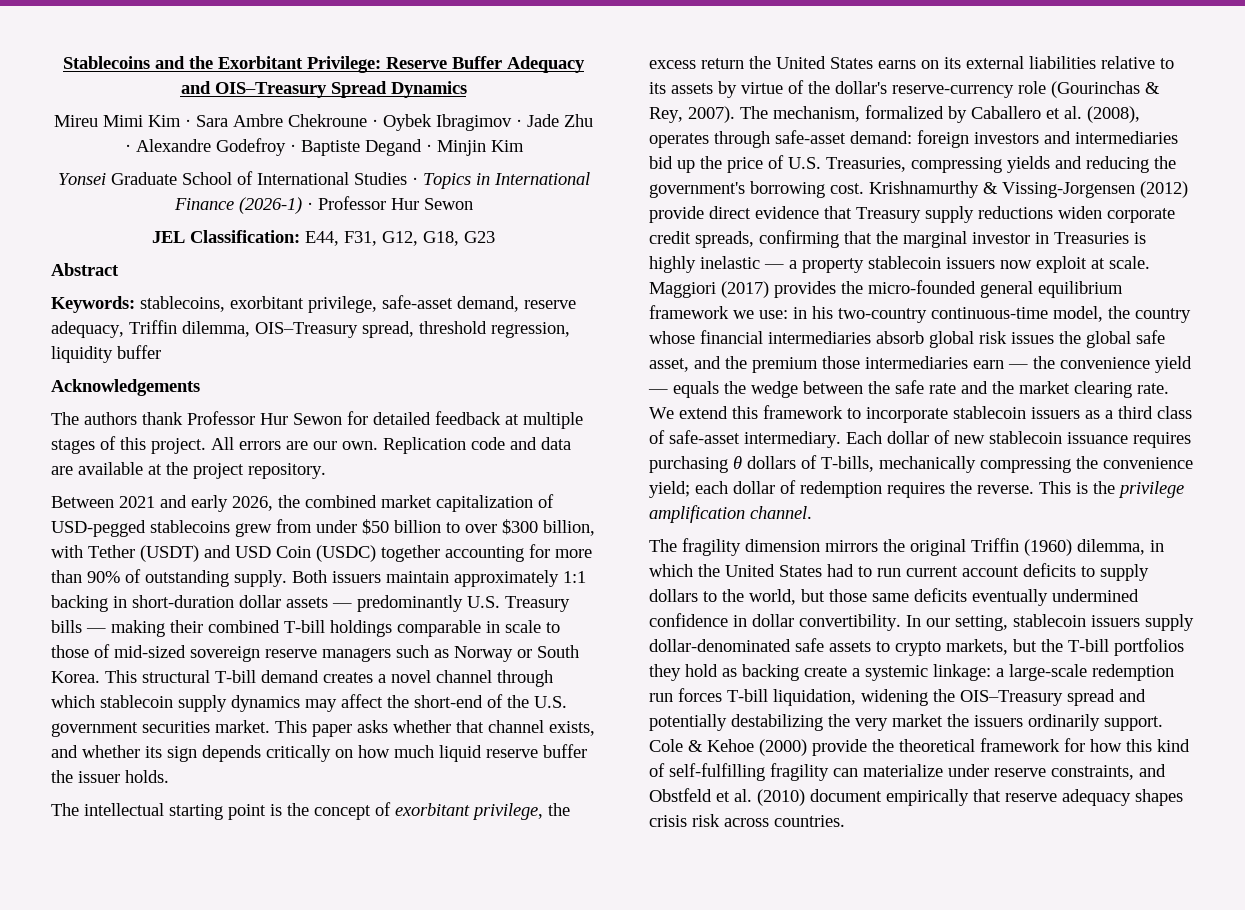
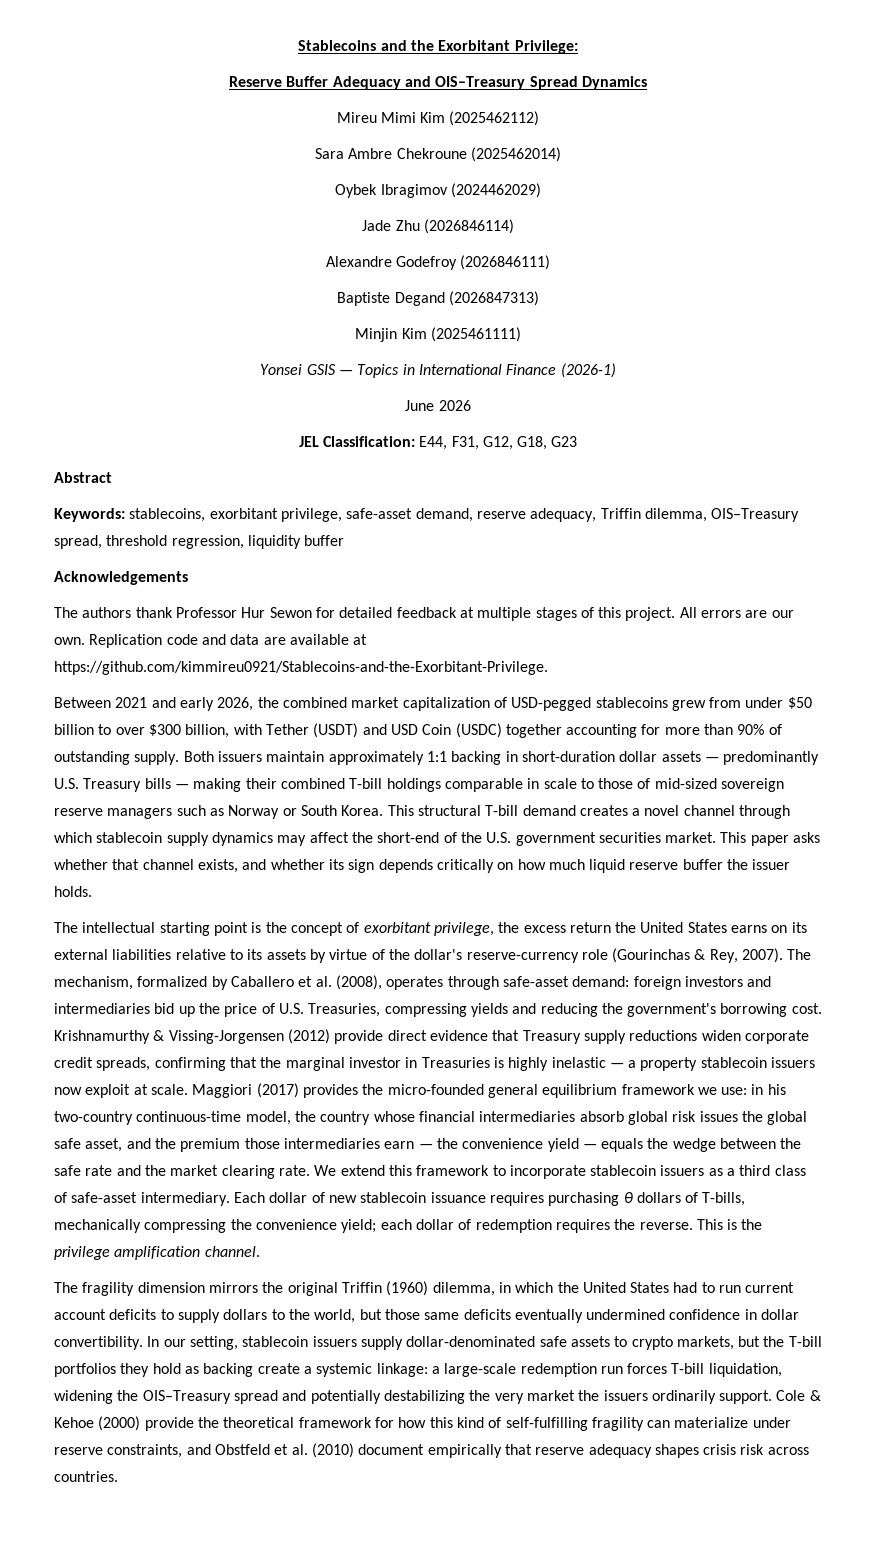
- Stablecoins and the Exorbitant Privilege: Reserve Buffer Adequacy and OIS–Treasury Spread Dynamics
+ Stablecoins and the Exorbitant Privilege:
+ Reserve Buffer Adequacy and OIS–Treasury Spread Dynamics
- Mireu Mimi Kim · Sara Ambre Chekroune · Oybek Ibragimov · Jade Zhu · Alexandre Godefroy · Baptiste Degand · Minjin Kim
+ Mireu Mimi Kim (2025462112)
+ Sara Ambre Chekroune (2025462014)
+ Oybek Ibragimov (2024462029)
+ Jade Zhu (2026846114)
+ Alexandre Godefroy (2026846111)
+ Baptiste Degand (2026847313)
+ Minjin Kim (2025461111)
- Yonsei Graduate School of International Studies · Topics in International Finance (2026-1) · Professor Hur Sewon
+ Yonsei GSIS — Topics in International Finance (2026-1)
+ June 2026
- Replication code and data are available at the project repository.
+ Replication code and data are available at https://github.com/kimmireu0921/Stablecoins-and-the-Exorbitant-Privilege.

